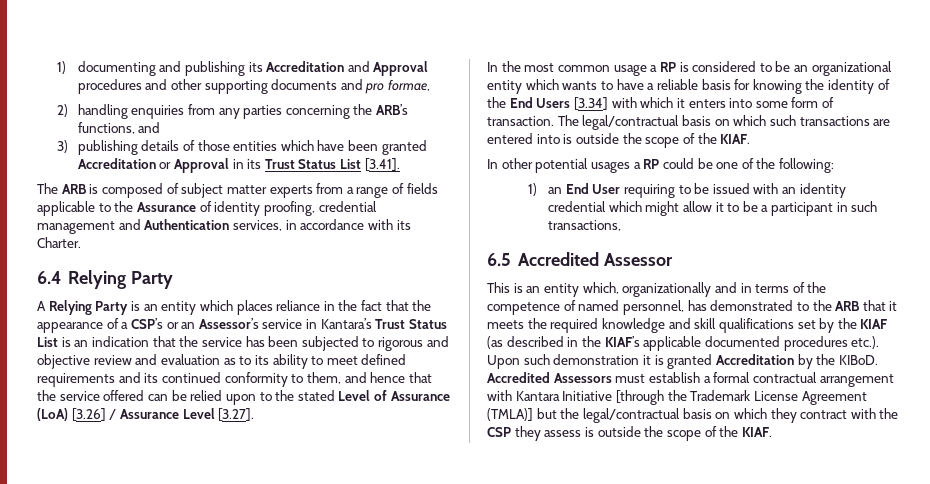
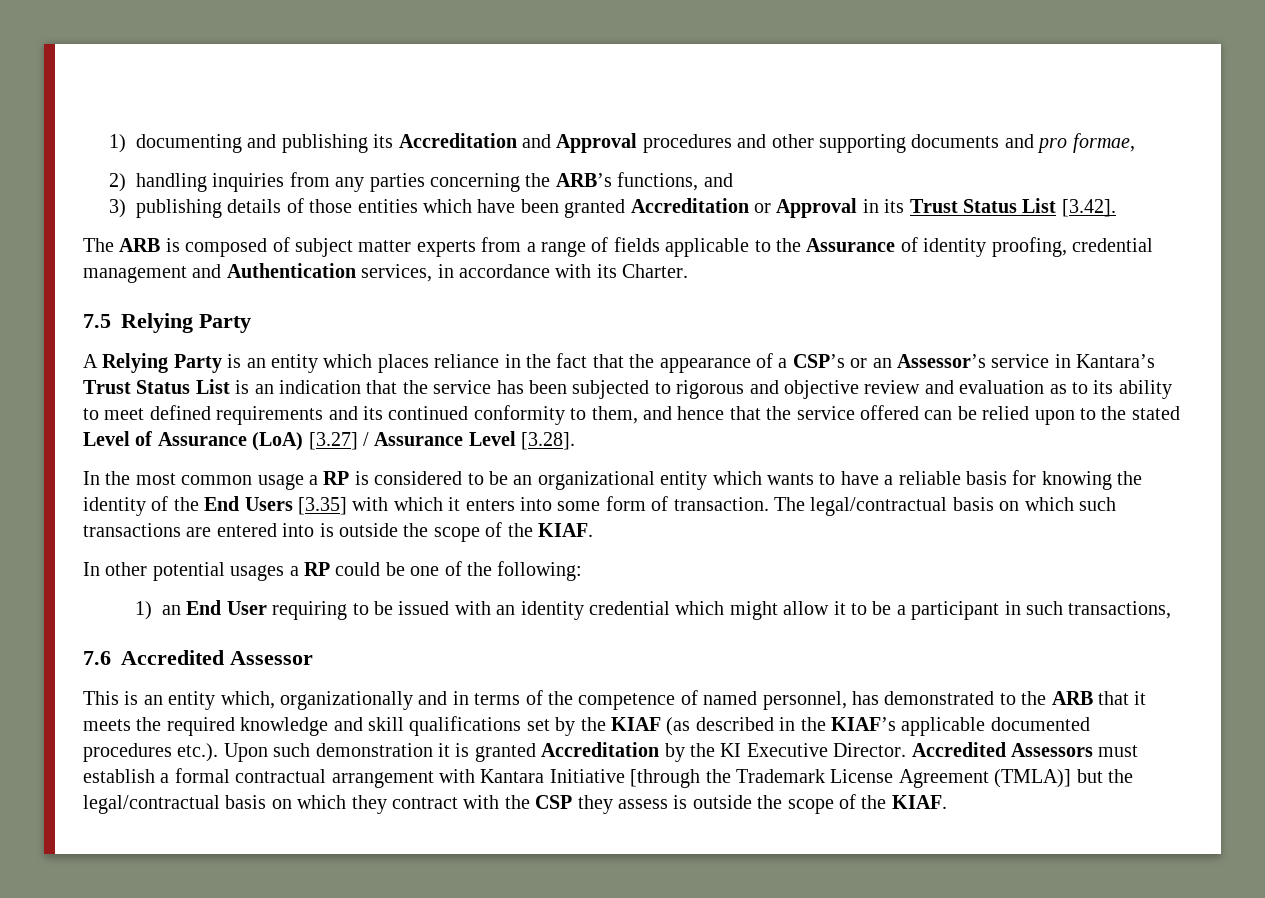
- 2) handling enquiries from any parties concerning the ARB’s functions, and
+ 2) handling inquiries from any parties concerning the ARB’s functions, and
- 3) publishing details of those entities which have been granted Accreditation or Approval in its Trust Status List [3.41].
+ 3) publishing details of those entities which have been granted Accreditation or Approval in its Trust Status List [3.42].
- 6.4 Relying Party
+ 7.5 Relying Party
- A Relying Party is an entity which places reliance in the fact that the appearance of a CSP’s or an Assessor’s service in Kantara’s Trust Status List is an indication that the service has been subjected to rigorous and objective review and evaluation as to its ability to meet defined requirements and its continued conformity to them, and hence that the service offered can be relied upon to the stated Level of Assurance (LoA) [3.26] / Assurance Level [3.27].
+ A Relying Party is an entity which places reliance in the fact that the appearance of a CSP’s or an Assessor’s service in Kantara’s Trust Status List is an indication that the service has been subjected to rigorous and objective review and evaluation as to its ability to meet defined requirements and its continued conformity to them, and hence that the service offered can be relied upon to the stated Level of Assurance (LoA) [3.27] / Assurance Level [3.28].
- In the most common usage a RP is considered to be an organizational entity which wants to have a reliable basis for knowing the identity of the End Users [3.34] with which it enters into some form of transaction.
+ In the most common usage a RP is considered to be an organizational entity which wants to have a reliable basis for knowing the identity of the End Users [3.35] with which it enters into some form of transaction.
- 6.5 Accredited Assessor
+ 7.6 Accredited Assessor
- This is an entity which, organizationally and in terms of the competence of named personnel, has demonstrated to the ARB that it meets the required knowledge and skill qualifications set by the KIAF (as described in the KIAF’s applicable documented procedures etc.). Upon such demonstration it is granted Accreditation by the KIBoD.
+ This is an entity which, organizationally and in terms of the competence of named personnel, has demonstrated to the ARB that it meets the required knowledge and skill qualifications set by the KIAF (as described in the KIAF’s applicable documented procedures etc.). Upon such demonstration it is granted Accreditation by the KI Executive Director.

